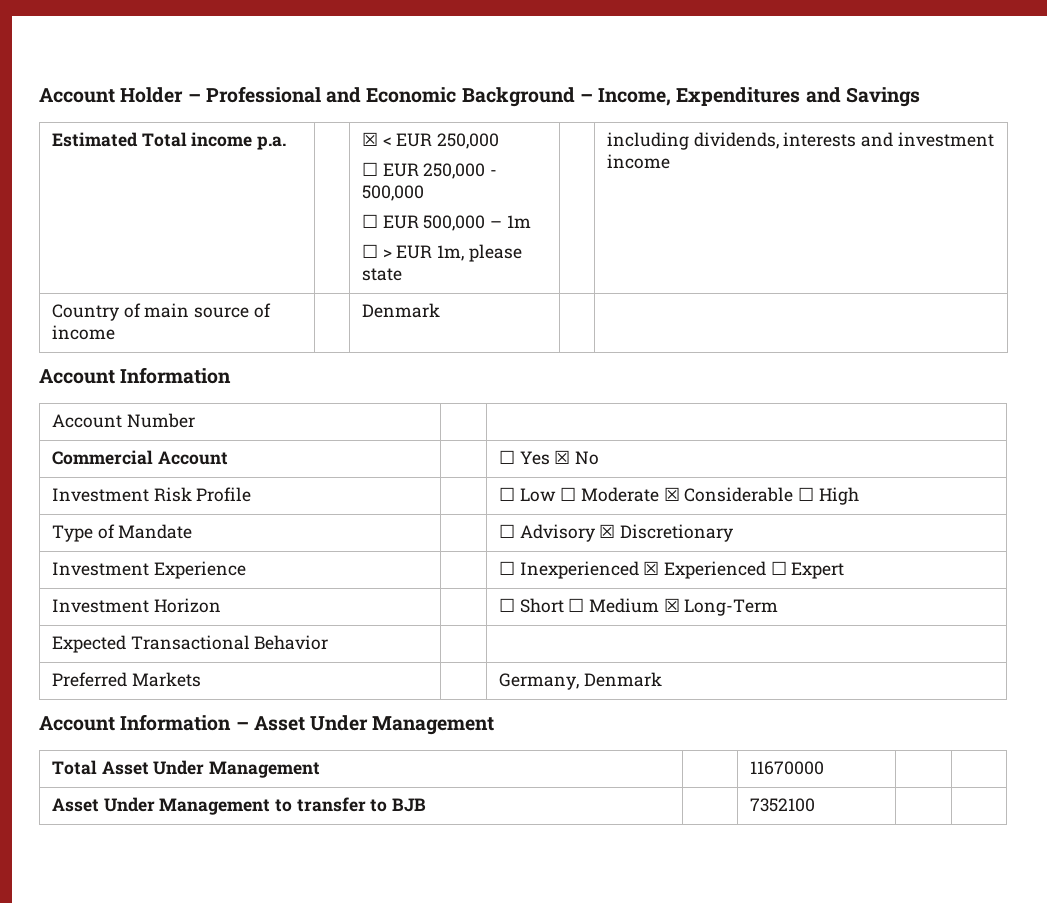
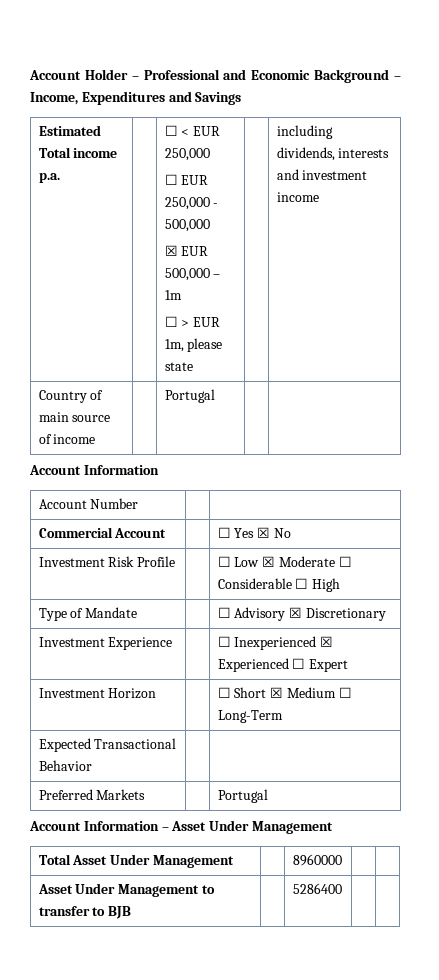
- Estimated Total income p.a. | | ☒ < EUR 250,000
+ Estimated Total income p.a. | | ☐ < EUR 250,000
  ☐ EUR 250,000 - 500,000
- ☐ EUR 500,000 – 1m
+ ☒ EUR 500,000 – 1m
- Country of main source of income | | Denmark | |
+ Country of main source of income | | Portugal | |
- Investment Risk Profile | | ☐ Low ☐ Moderate ☒ Considerable ☐ High
+ Investment Risk Profile | | ☐ Low ☒ Moderate ☐ Considerable ☐ High
- Investment Horizon | | ☐ Short ☐ Medium ☒ Long-Term
+ Investment Horizon | | ☐ Short ☒ Medium ☐ Long-Term
- Preferred Markets | | Germany, Denmark
+ Preferred Markets | | Portugal
- Total Asset Under Management | | 11670000 | |
+ Total Asset Under Management | | 8960000 | |
- Asset Under Management to transfer to BJB | | 7352100 | |
+ Asset Under Management to transfer to BJB | | 5286400 | |

